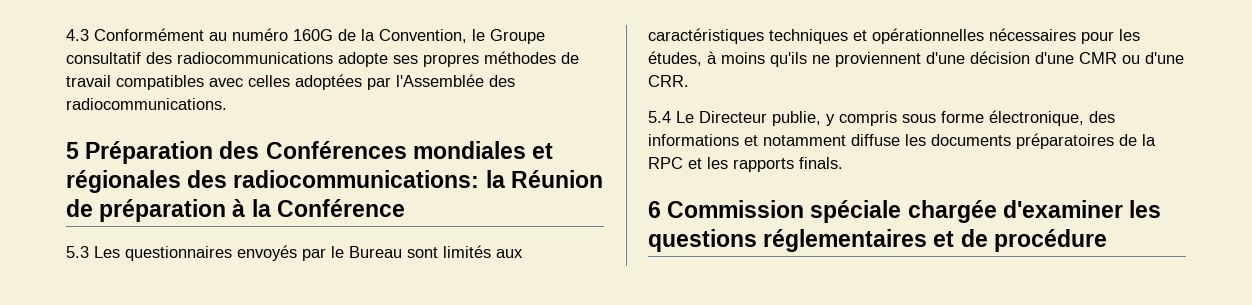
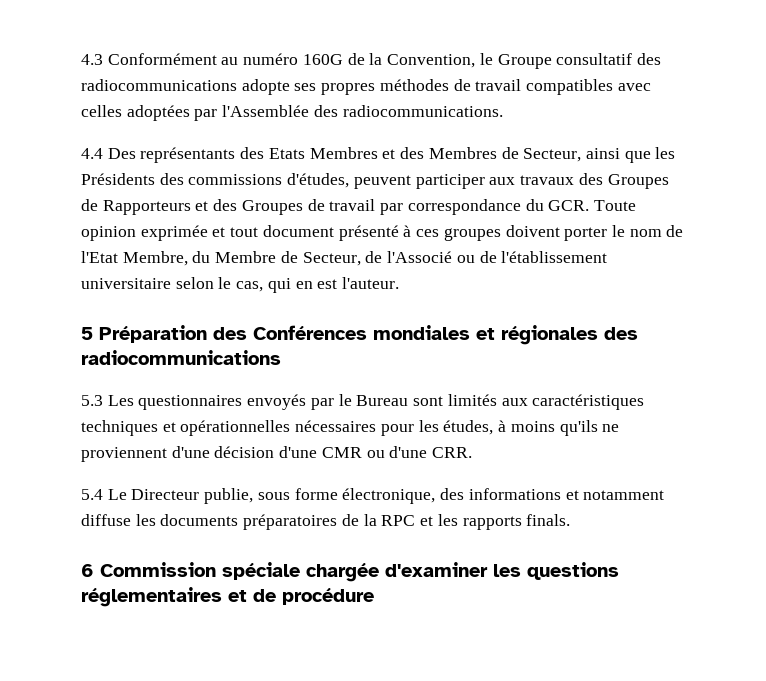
+ 4.4 Des représentants des Etats Membres et des Membres de Secteur, ainsi que les Présidents des commissions d'études, peuvent participer aux travaux des Groupes de Rapporteurs et des Groupes de travail par correspondance du GCR. Toute opinion exprimée et tout document présenté à ces groupes doivent porter le nom de l'Etat Membre, du Membre de Secteur, de l'Associé ou de l'établissement universitaire selon le cas, qui en est l'auteur.
- 5 Préparation des Conférences mondiales et régionales des radiocommunications: la Réunion de préparation à la Conférence
+ 5 Préparation des Conférences mondiales et régionales des radiocommunications
- 5.4 Le Directeur publie, y compris sous forme électronique, des informations et notamment diffuse les documents préparatoires de la RPC et les rapports finals.
+ 5.4 Le Directeur publie, sous forme électronique, des informations et notamment diffuse les documents préparatoires de la RPC et les rapports finals.

